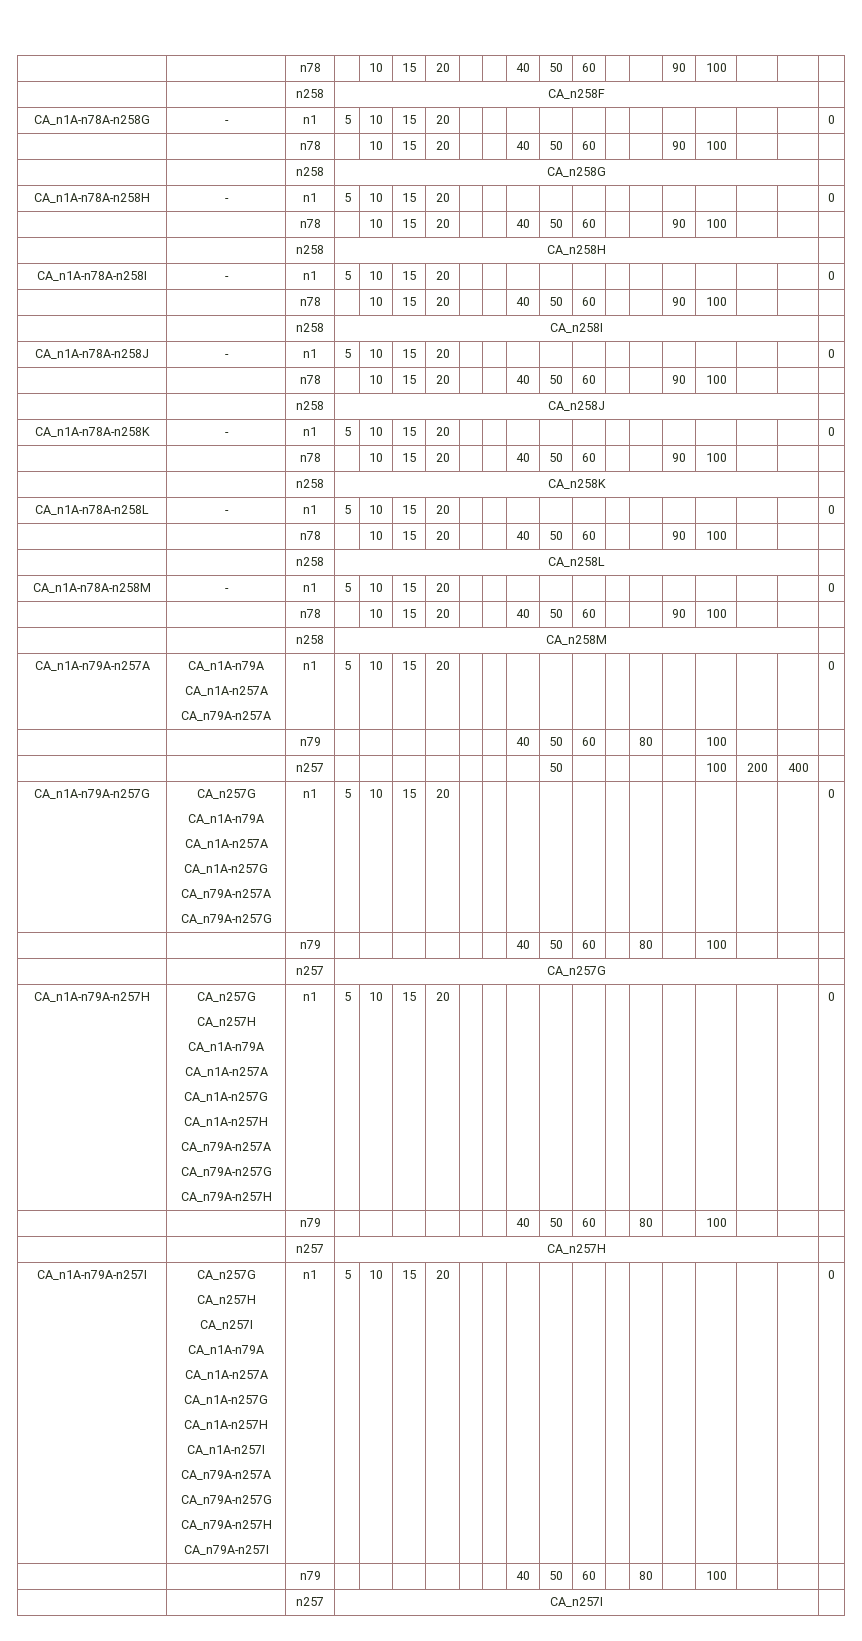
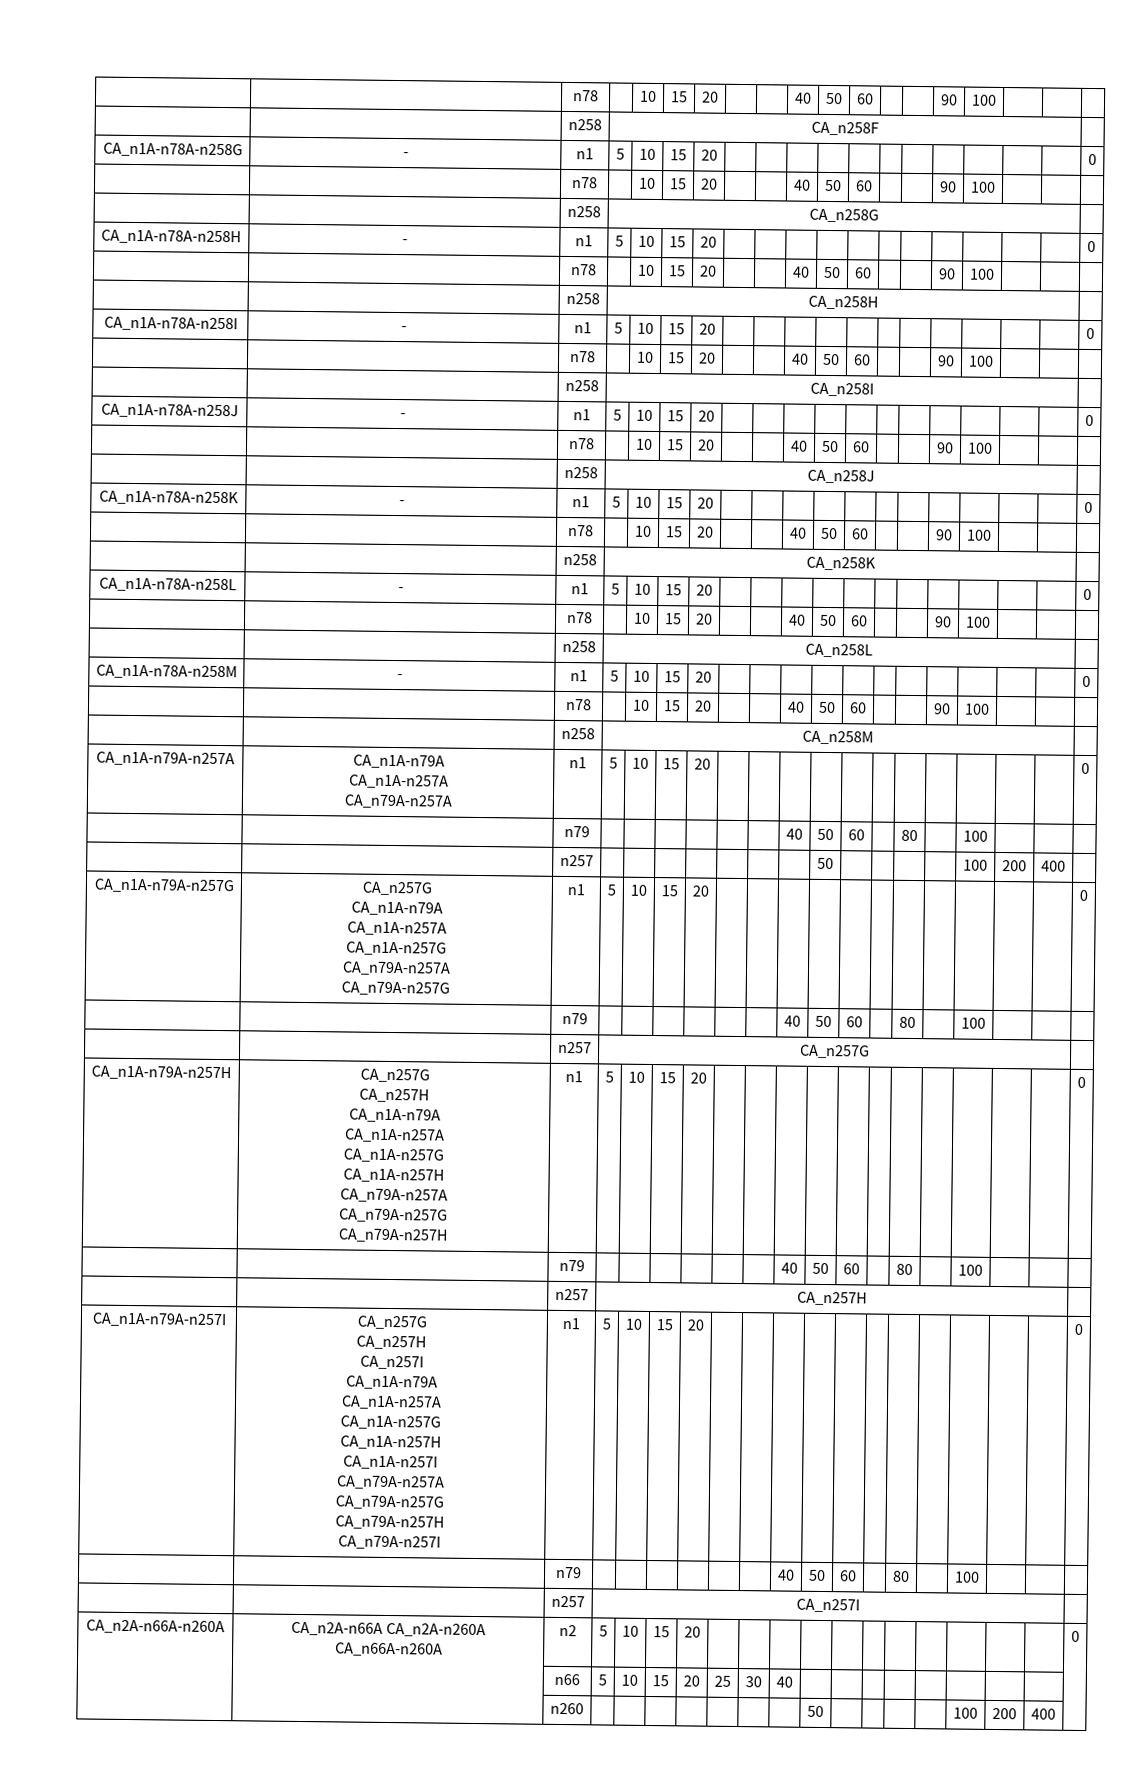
+ CA_n2A-n66A-n260A | CA_n2A-n66A CA_n2A-n260A CA_n66A-n260A | n2 | 5 | 10 | 15 | 20 | | | | | | | | | | | | 0
+ | | n66 | 5 | 10 | 15 | 20 | 25 | 30 | 40 | | | | | | | | |
+ | | n260 | | | | | | | | 50 | | | | | 100 | 200 | 400 |

